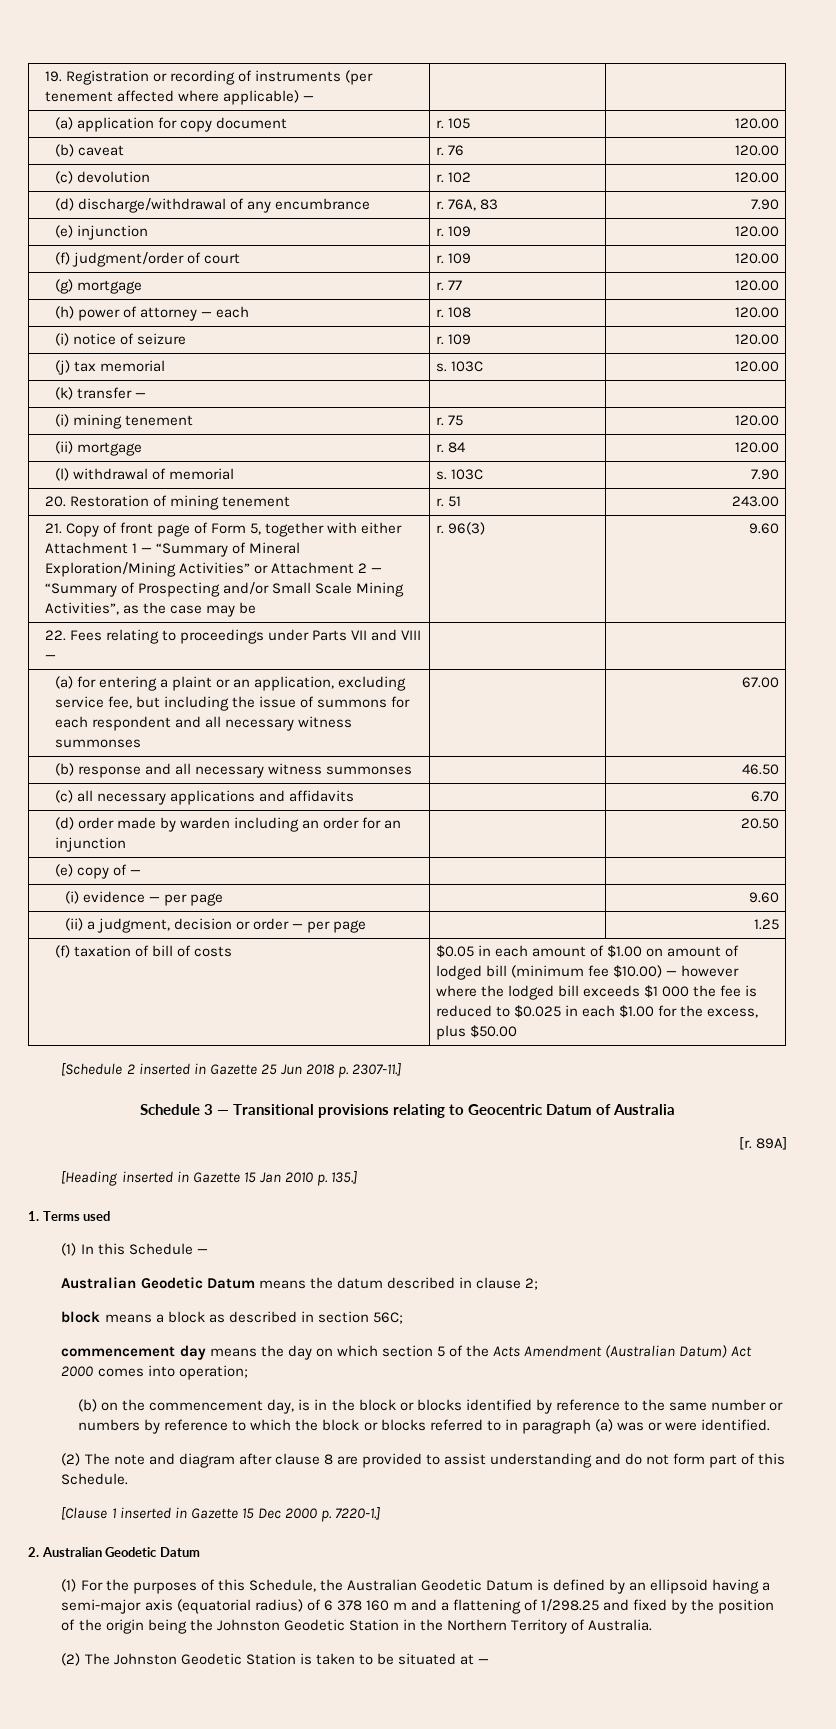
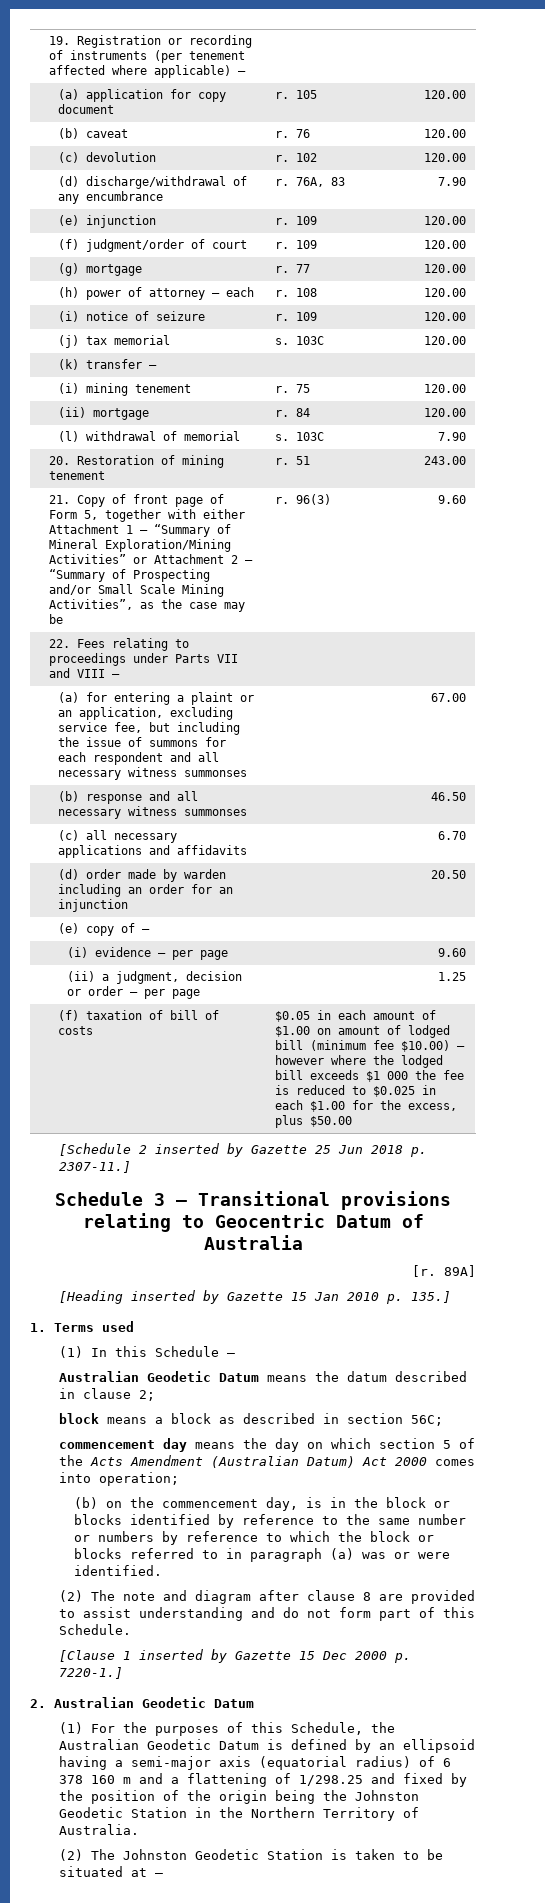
- [Schedule 2 inserted in Gazette 25 Jun 2018 p. 2307-11.]
+ [Schedule 2 inserted by Gazette 25 Jun 2018 p. 2307-11.]
- [Heading inserted in Gazette 15 Jan 2010 p. 135.]
+ [Heading inserted by Gazette 15 Jan 2010 p. 135.]
- [Clause 1 inserted in Gazette 15 Dec 2000 p. 7220-1.]
+ [Clause 1 inserted by Gazette 15 Dec 2000 p. 7220-1.]

